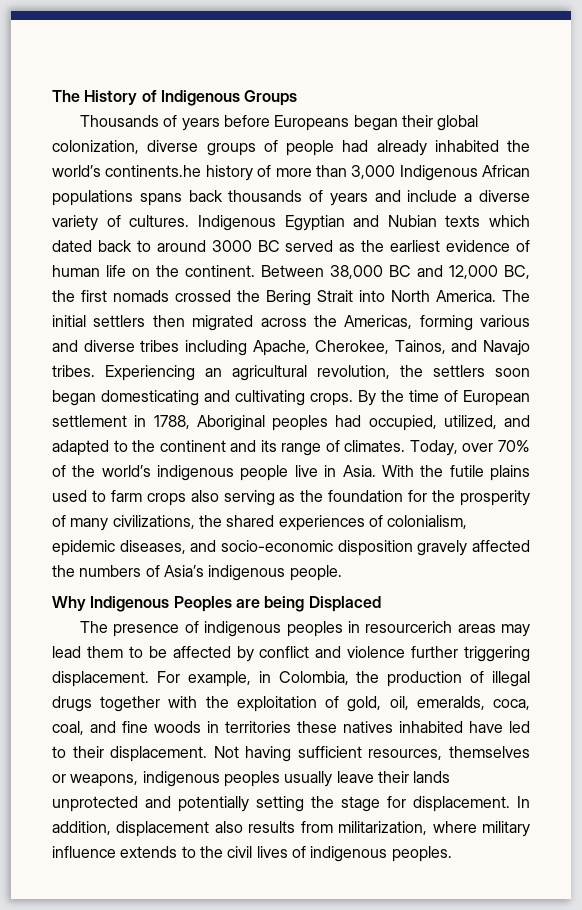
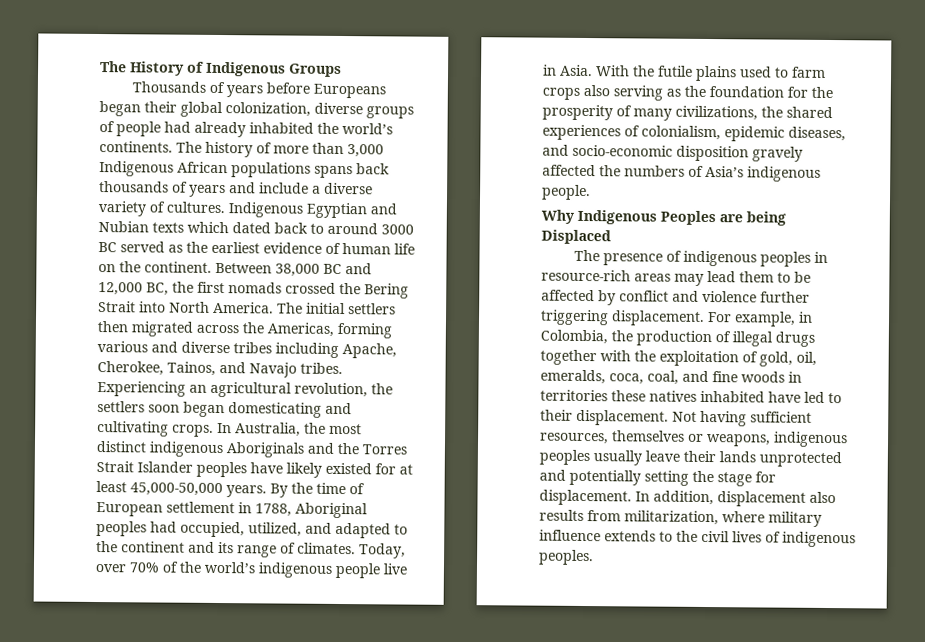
- Thousands of years before Europeans began their global colonization, diverse groups of people had already inhabited the world’s continents.he history of more than 3,000 Indigenous African populations spans back thousands of years and include a diverse variety of cultures.
+ Thousands of years before Europeans began their global colonization, diverse groups of people had already inhabited the world’s continents. The history of more than 3,000 Indigenous African populations spans back thousands of years and include a diverse variety of cultures.
+ In Australia, the most distinct indigenous Aboriginals and the Torres Strait Islander peoples have likely existed for at least 45,000-50,000 years.
- The presence of indigenous peoples in resourcerich areas may lead them to be affected by conflict and violence further triggering displacement.
+ The presence of indigenous peoples in resource-rich areas may lead them to be affected by conflict and violence further triggering displacement.

